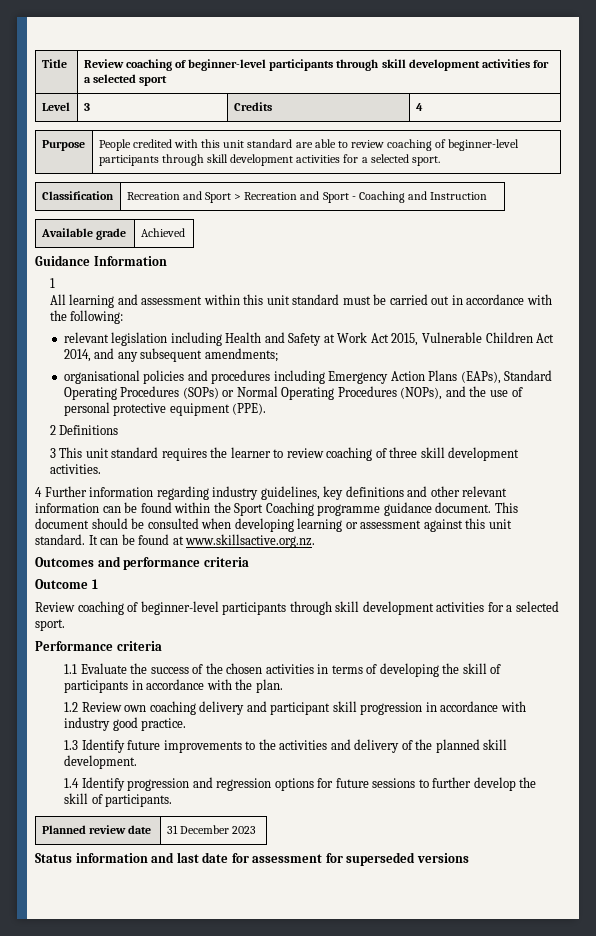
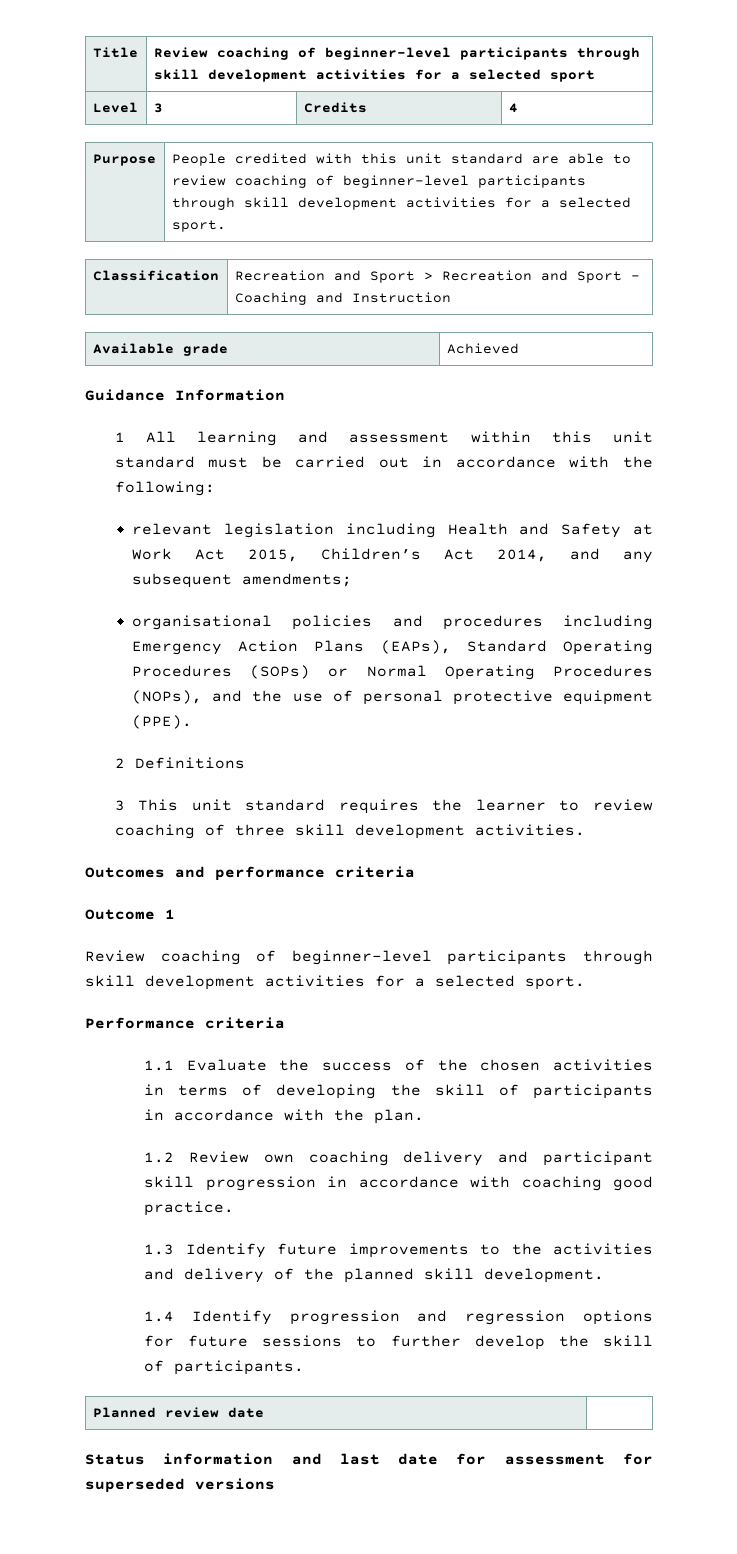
  Guidance Information
- 1
- All learning and assessment within this unit standard must be carried out in accordance with the following:
+ 1 All learning and assessment within this unit standard must be carried out in accordance with the following:
- relevant legislation including Health and Safety at Work Act 2015, Vulnerable Children Act 2014, and any subsequent amendments;
+ relevant legislation including Health and Safety at Work Act 2015, Children’s Act 2014, and any subsequent amendments;
- 4 Further information regarding industry guidelines, key definitions and other relevant information can be found within the Sport Coaching programme guidance document. This document should be consulted when developing learning or assessment against this unit standard. It can be found at www.skillsactive.org.nz.
- 1.2 Review own coaching delivery and participant skill progression in accordance with industry good practice.
+ 1.2 Review own coaching delivery and participant skill progression in accordance with coaching good practice.
- Planned review date | 31 December 2023
+ Planned review date |

